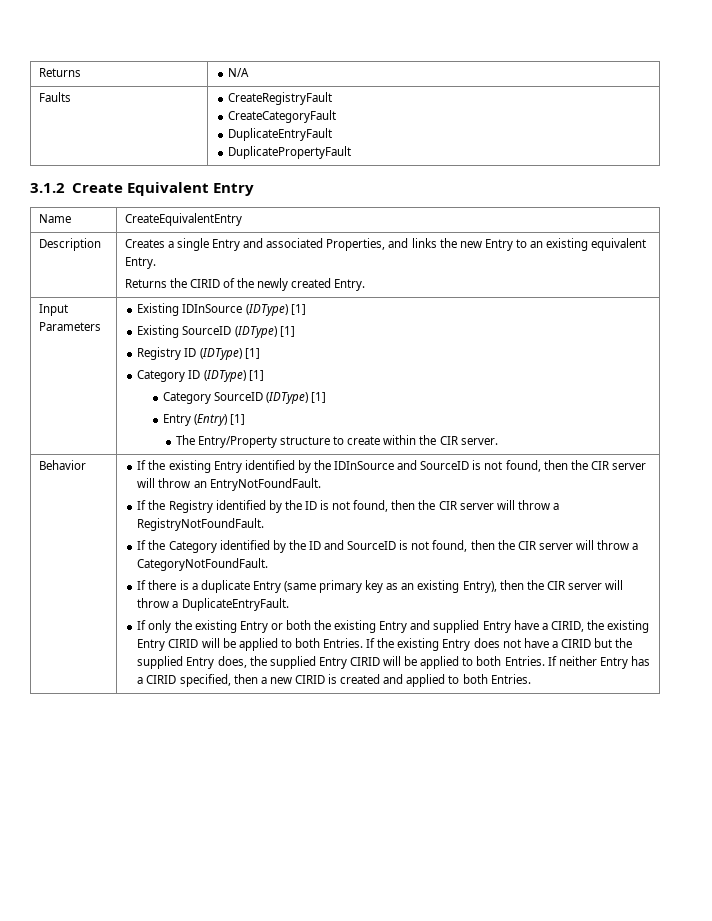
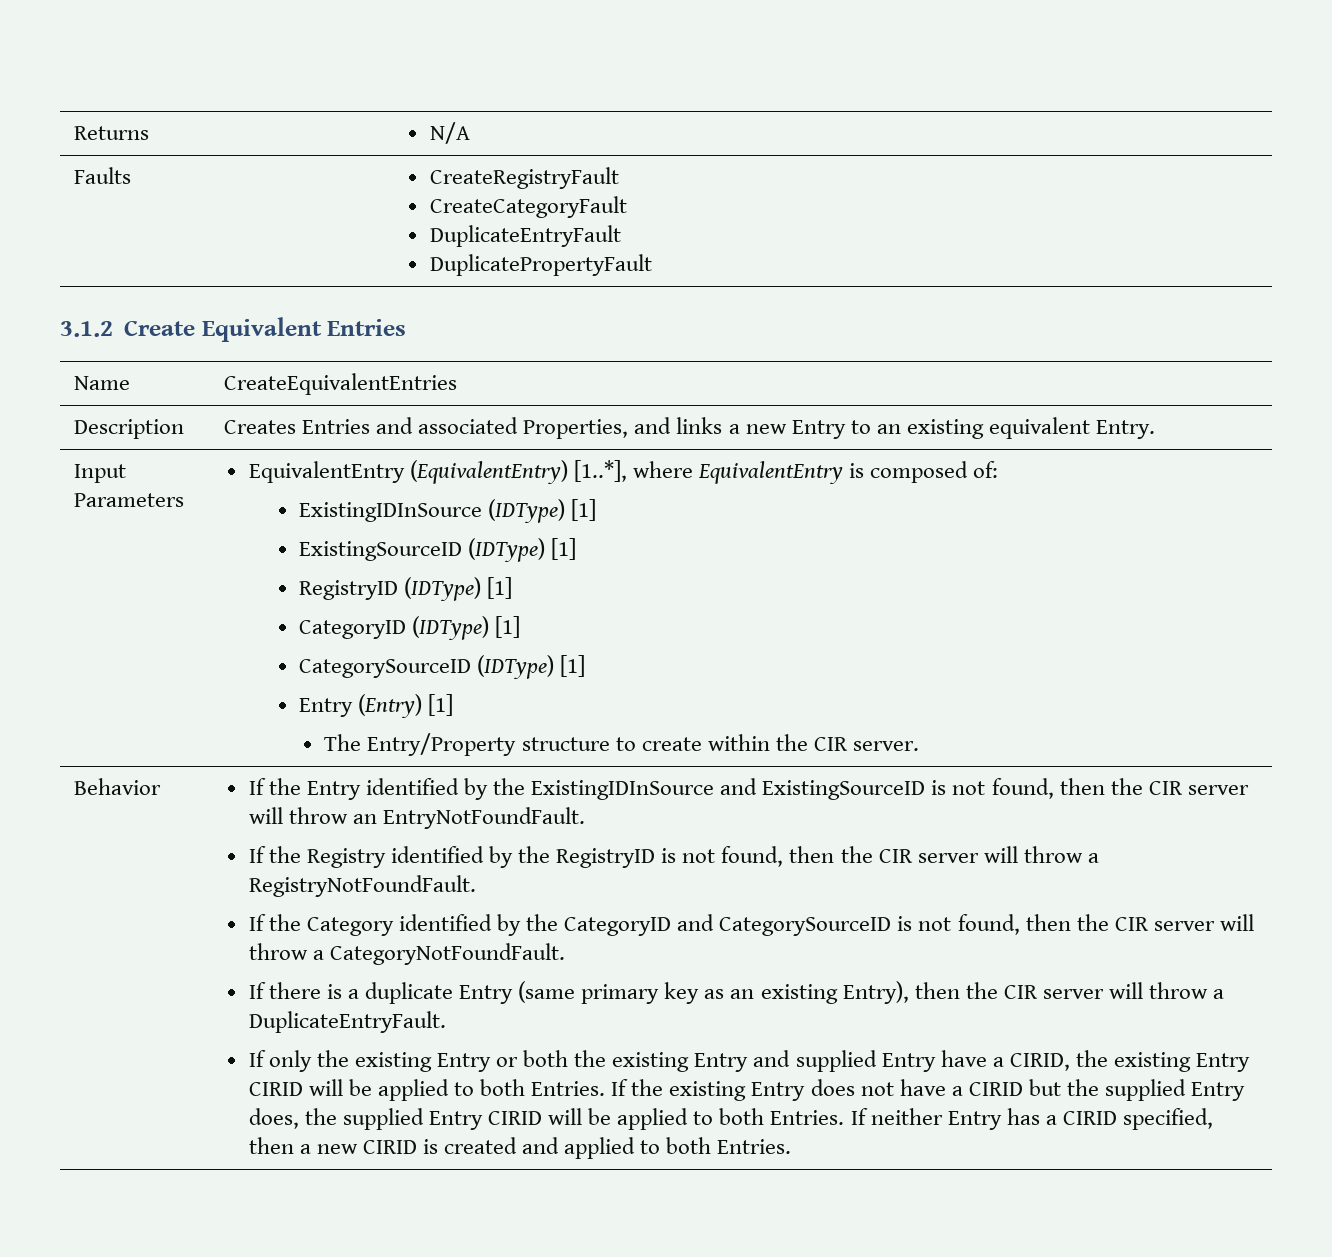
- 3.1.2 Create Equivalent Entry
+ 3.1.2 Create Equivalent Entries
- Name | CreateEquivalentEntry
+ Name | CreateEquivalentEntries
- Description | Creates a single Entry and associated Properties, and links the new Entry to an existing equivalent Entry.
- Returns the CIRID of the newly created Entry.
- Input Parameters | Existing IDInSource (IDType) [1]
- Existing SourceID (IDType) [1]
- Registry ID (IDType) [1]
- Category ID (IDType) [1]
- Category SourceID (IDType) [1]
+ Description | Creates Entries and associated Properties, and links a new Entry to an existing equivalent Entry.
+ Input Parameters | EquivalentEntry (EquivalentEntry) [1..*], where EquivalentEntry is composed of:
+ ExistingIDInSource (IDType) [1]
+ ExistingSourceID (IDType) [1]
+ RegistryID (IDType) [1]
+ CategoryID (IDType) [1]
+ CategorySourceID (IDType) [1]
- If the existing Entry identified by the IDInSource and SourceID is not found, then the CIR server will throw an EntryNotFoundFault.
+ If the Entry identified by the ExistingIDInSource and ExistingSourceID is not found, then the CIR server will throw an EntryNotFoundFault.
- If the Registry identified by the ID is not found, then the CIR server will throw a RegistryNotFoundFault.
+ If the Registry identified by the RegistryID is not found, then the CIR server will throw a RegistryNotFoundFault.
- If the Category identified by the ID and SourceID is not found, then the CIR server will throw a CategoryNotFoundFault.
+ If the Category identified by the CategoryID and CategorySourceID is not found, then the CIR server will throw a CategoryNotFoundFault.

